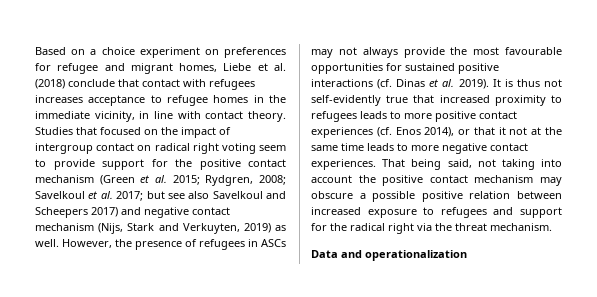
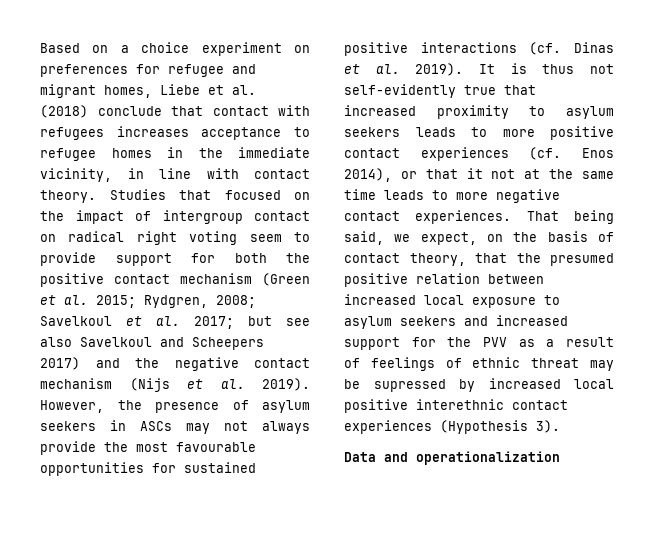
- Studies that focused on the impact of intergroup contact on radical right voting seem to provide support for the positive contact mechanism (Green et al. 2015; Rydgren, 2008; Savelkoul et al. 2017; but see also Savelkoul and Scheepers 2017) and negative contact mechanism (Nijs, Stark and Verkuyten, 2019) as well.
+ Studies that focused on the impact of intergroup contact on radical right voting seem to provide support for both the positive contact mechanism (Green et al. 2015; Rydgren, 2008; Savelkoul et al. 2017; but see also Savelkoul and Scheepers 2017) and the negative contact mechanism (Nijs et al. 2019).
- However, the presence of refugees in ASCs may not always provide the most favourable opportunities for sustained positive interactions (cf. Dinas et al. 2019).
+ However, the presence of asylum seekers in ASCs may not always provide the most favourable opportunities for sustained positive interactions (cf. Dinas et al. 2019).
- It is thus not self-evidently true that increased proximity to refugees leads to more positive contact experiences (cf. Enos 2014), or that it not at the same time leads to more negative contact experiences.
+ It is thus not self-evidently true that increased proximity to asylum seekers leads to more positive contact experiences (cf. Enos 2014), or that it not at the same time leads to more negative contact experiences.
- That being said, not taking into account the positive contact mechanism may obscure a possible positive relation between increased exposure to refugees and support for the radical right via the threat mechanism.
+ That being said, we expect, on the basis of contact theory, that the presumed positive relation between increased local exposure to asylum seekers and increased support for the PVV as a result of feelings of ethnic threat may be supressed by increased local positive interethnic contact experiences (Hypothesis 3).

